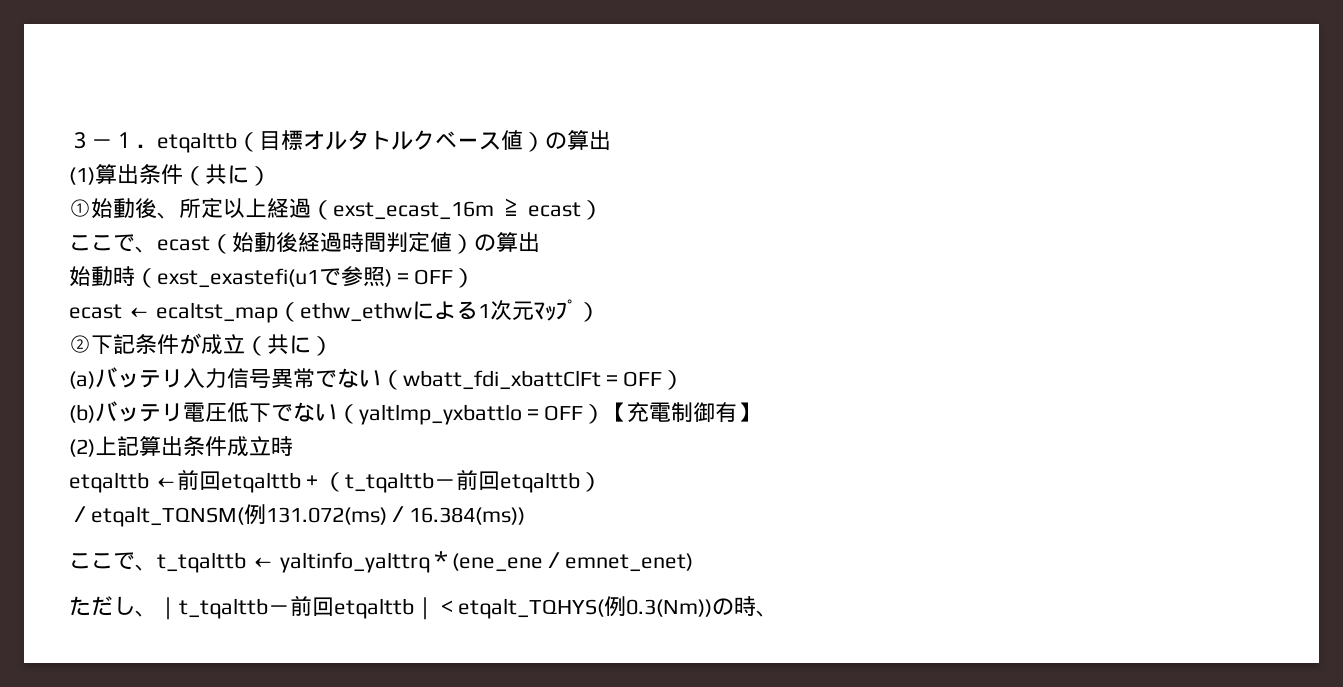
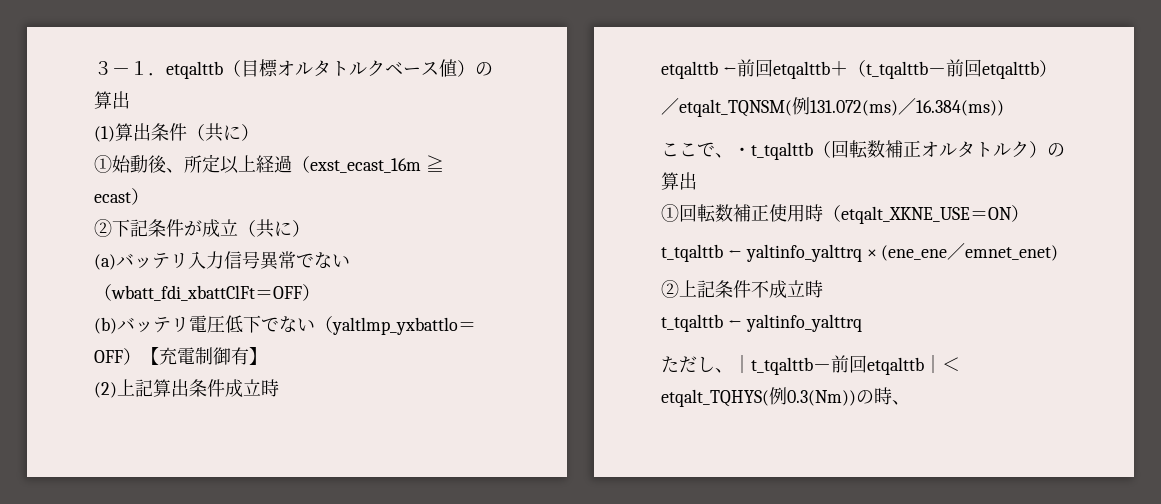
- ここで、ecast（始動後経過時間判定値）の算出
- 始動時（exst_exastefi(u1で参照)＝OFF）
- ecast ← ecaltst_map（ethw_ethwによる1次元ﾏｯﾌﾟ）
- ここで、t_tqalttb ← yaltinfo_yalttrq＊(ene_ene／emnet_enet)
+ ここで、・t_tqalttb（回転数補正オルタトルク）の算出
+ ①回転数補正使用時（etqalt_XKNE_USE＝ON）
+ t_tqalttb ← yaltinfo_yalttrq × (ene_ene／emnet_enet)
+ ②上記条件不成立時
+ t_tqalttb ← yaltinfo_yalttrq

